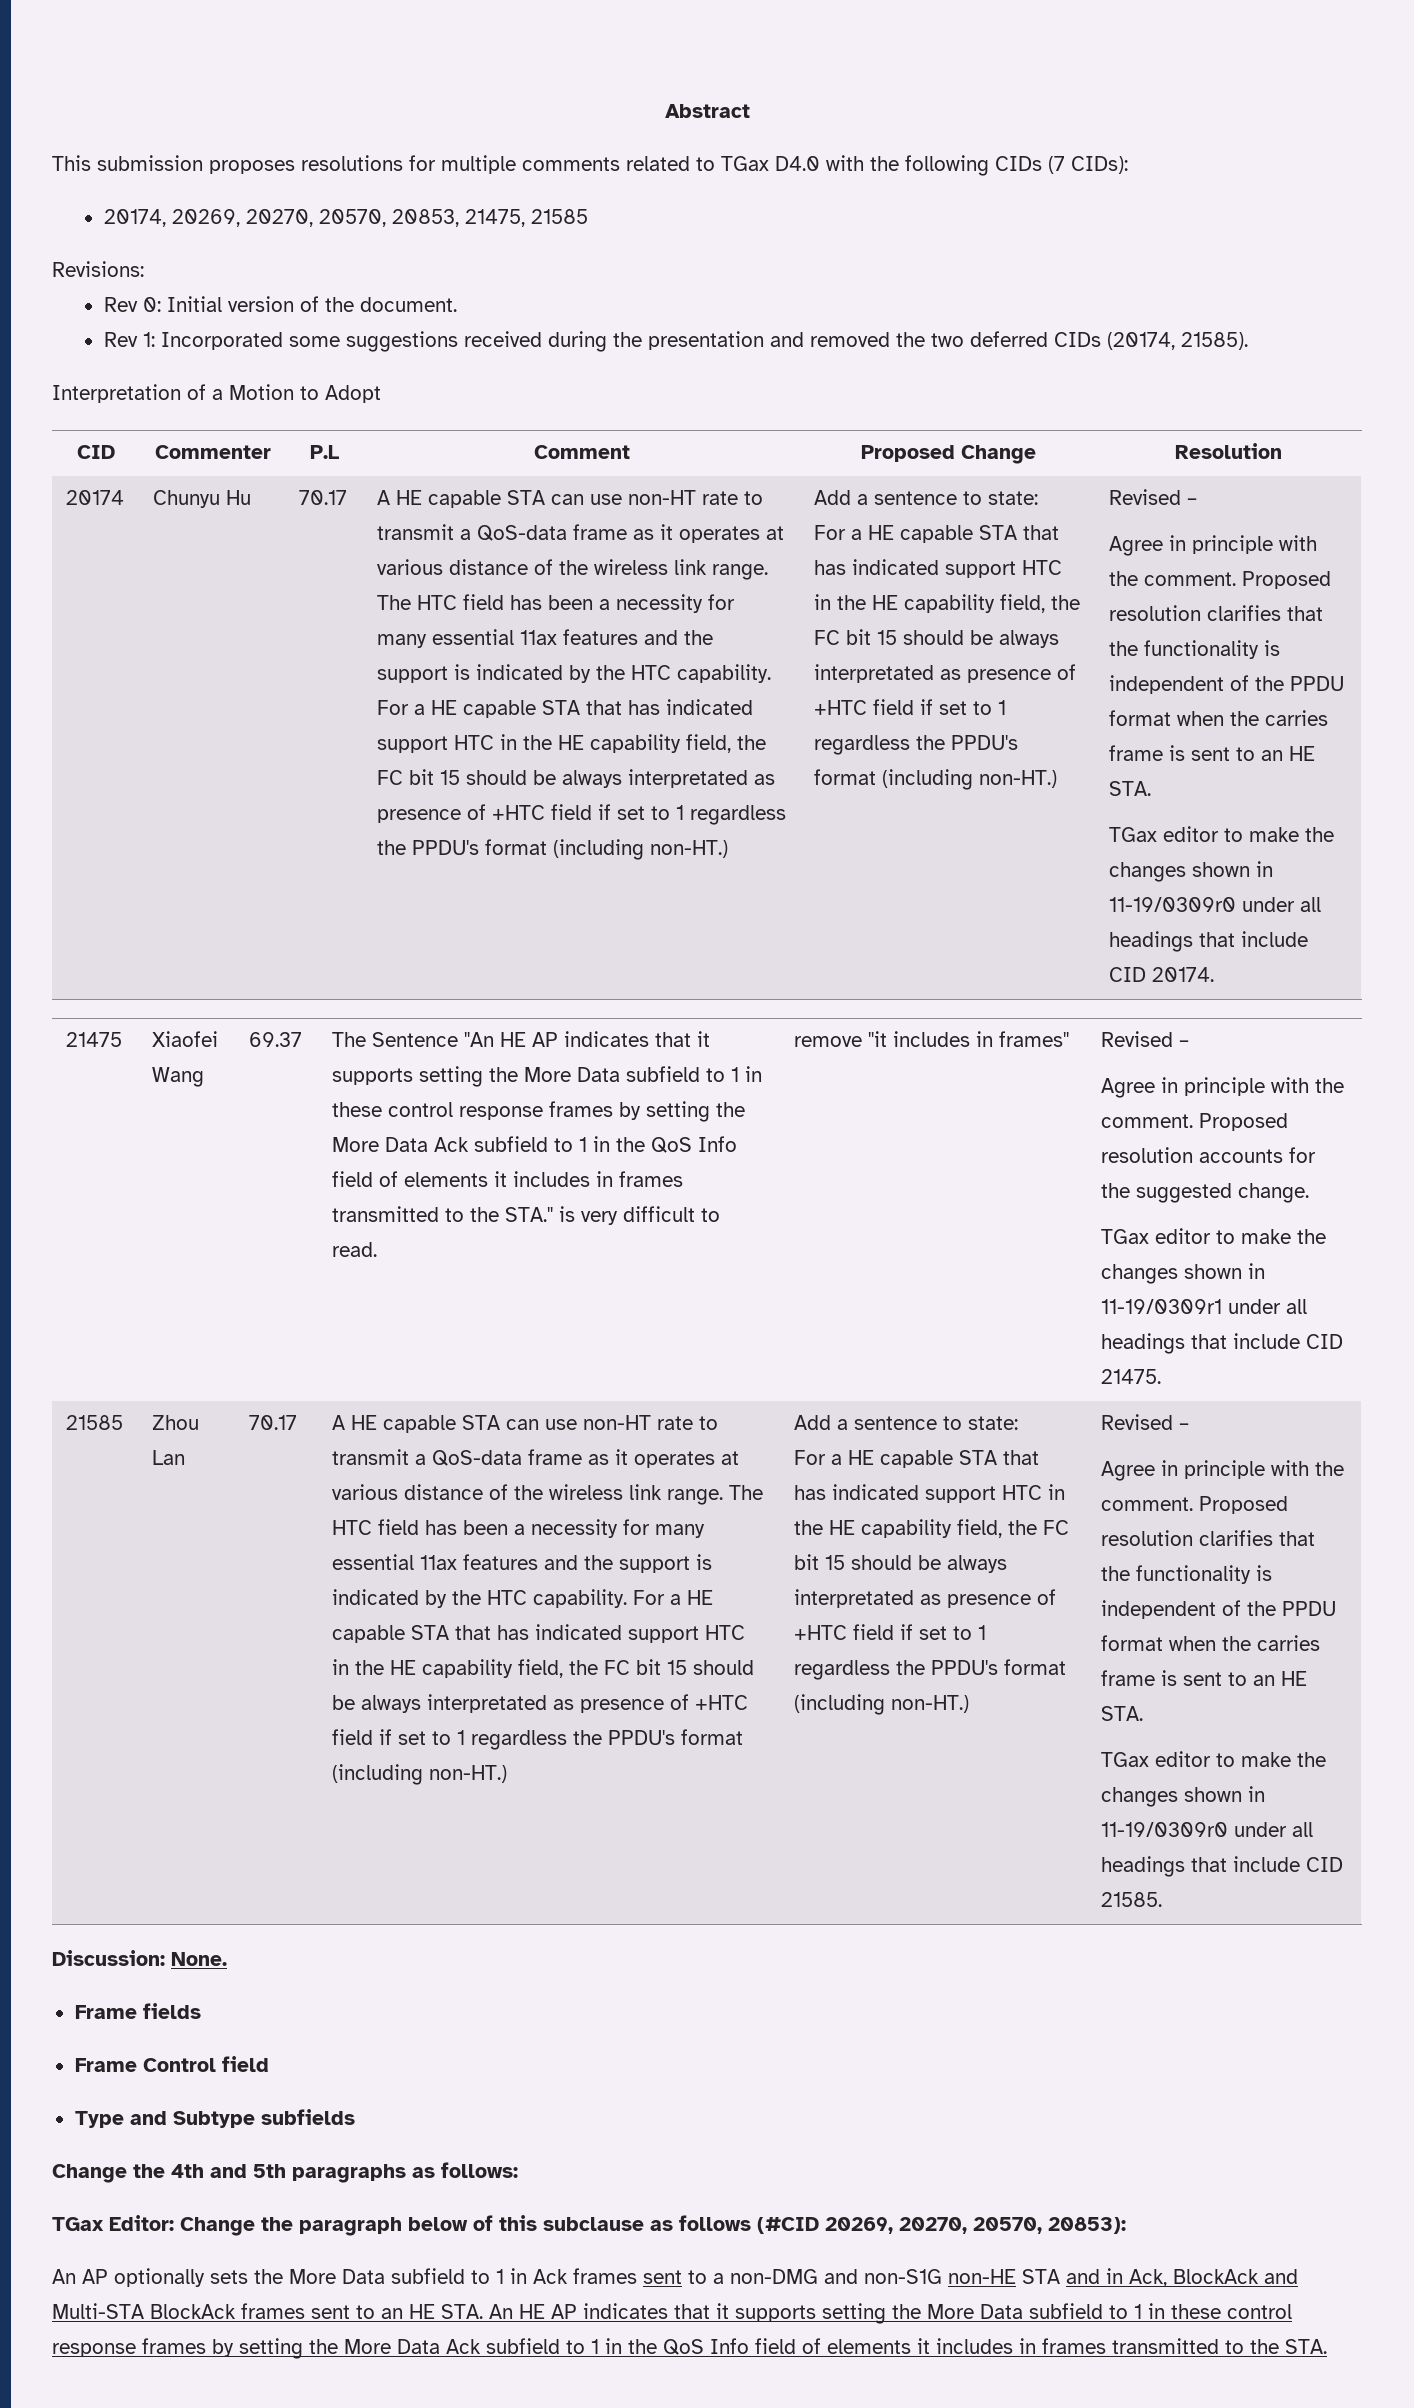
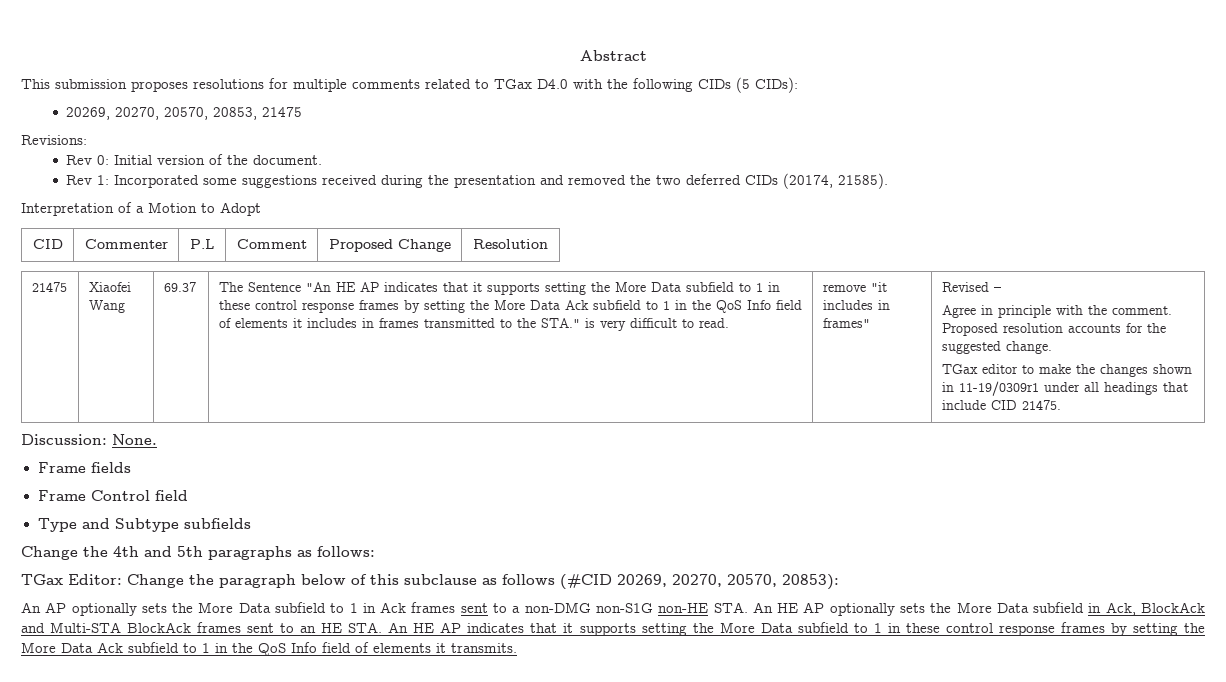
- This submission proposes resolutions for multiple comments related to TGax D4.0 with the following CIDs (7 CIDs):
+ This submission proposes resolutions for multiple comments related to TGax D4.0 with the following CIDs (5 CIDs):
- 20174, 20269, 20270, 20570, 20853, 21475, 21585
+ 20269, 20270, 20570, 20853, 21475
- 20174 | Chunyu Hu | 70.17 | A HE capable STA can use non-HT rate to transmit a QoS-data frame as it operates at various distance of the wireless link range. The HTC field has been a necessity for many essential 11ax features and the support is indicated by the HTC capability. For a HE capable STA that has indicated support HTC in the HE capability field, the FC bit 15 should be always interpretated as presence of +HTC field if set to 1 regardless the PPDU's format (including non-HT.) | Add a sentence to state:
- For a HE capable STA that has indicated support HTC in the HE capability field, the FC bit 15 should be always interpretated as presence of +HTC field if set to 1 regardless the PPDU's format (including non-HT.) | Revised –
- Agree in principle with the comment. Proposed resolution clarifies that the functionality is independent of the PPDU format when the carries frame is sent to an HE STA.
- TGax editor to make the changes shown in 11-19/0309r0 under all headings that include CID 20174.
- 21585 | Zhou Lan | 70.17 | A HE capable STA can use non-HT rate to transmit a QoS-data frame as it operates at various distance of the wireless link range. The HTC field has been a necessity for many essential 11ax features and the support is indicated by the HTC capability. For a HE capable STA that has indicated support HTC in the HE capability field, the FC bit 15 should be always interpretated as presence of +HTC field if set to 1 regardless the PPDU's format (including non-HT.) | Add a sentence to state:
- For a HE capable STA that has indicated support HTC in the HE capability field, the FC bit 15 should be always interpretated as presence of +HTC field if set to 1 regardless the PPDU's format (including non-HT.) | Revised –
- Agree in principle with the comment. Proposed resolution clarifies that the functionality is independent of the PPDU format when the carries frame is sent to an HE STA.
- TGax editor to make the changes shown in 11-19/0309r0 under all headings that include CID 21585.
- An AP optionally sets the More Data subfield to 1 in Ack frames sent to a non-DMG and non-S1G non-HE STA and in Ack, BlockAck and Multi-STA BlockAck frames sent to an HE STA. An HE AP indicates that it supports setting the More Data subfield to 1 in these control response frames by setting the More Data Ack subfield to 1 in the QoS Info field of elements it includes in frames transmitted to the STA.
+ An AP optionally sets the More Data subfield to 1 in Ack frames sent to a non-DMG non-S1G non-HE STA. An HE AP optionally sets the More Data subfield in Ack, BlockAck and Multi-STA BlockAck frames sent to an HE STA. An HE AP indicates that it supports setting the More Data subfield to 1 in these control response frames by setting the More Data Ack subfield to 1 in the QoS Info field of elements it transmits.

